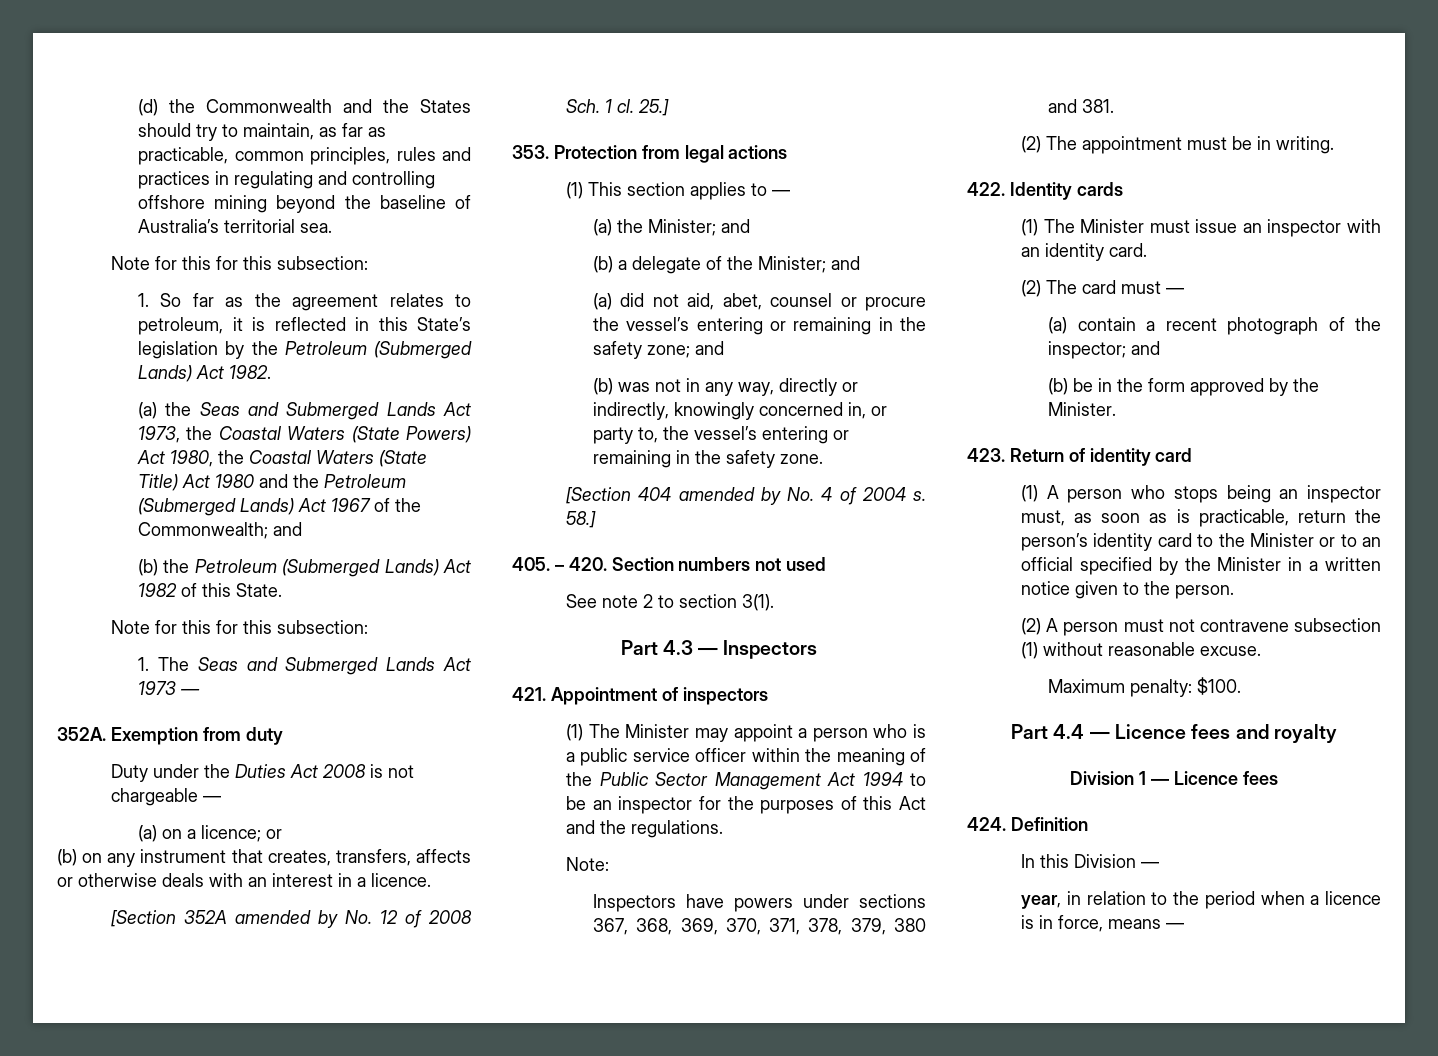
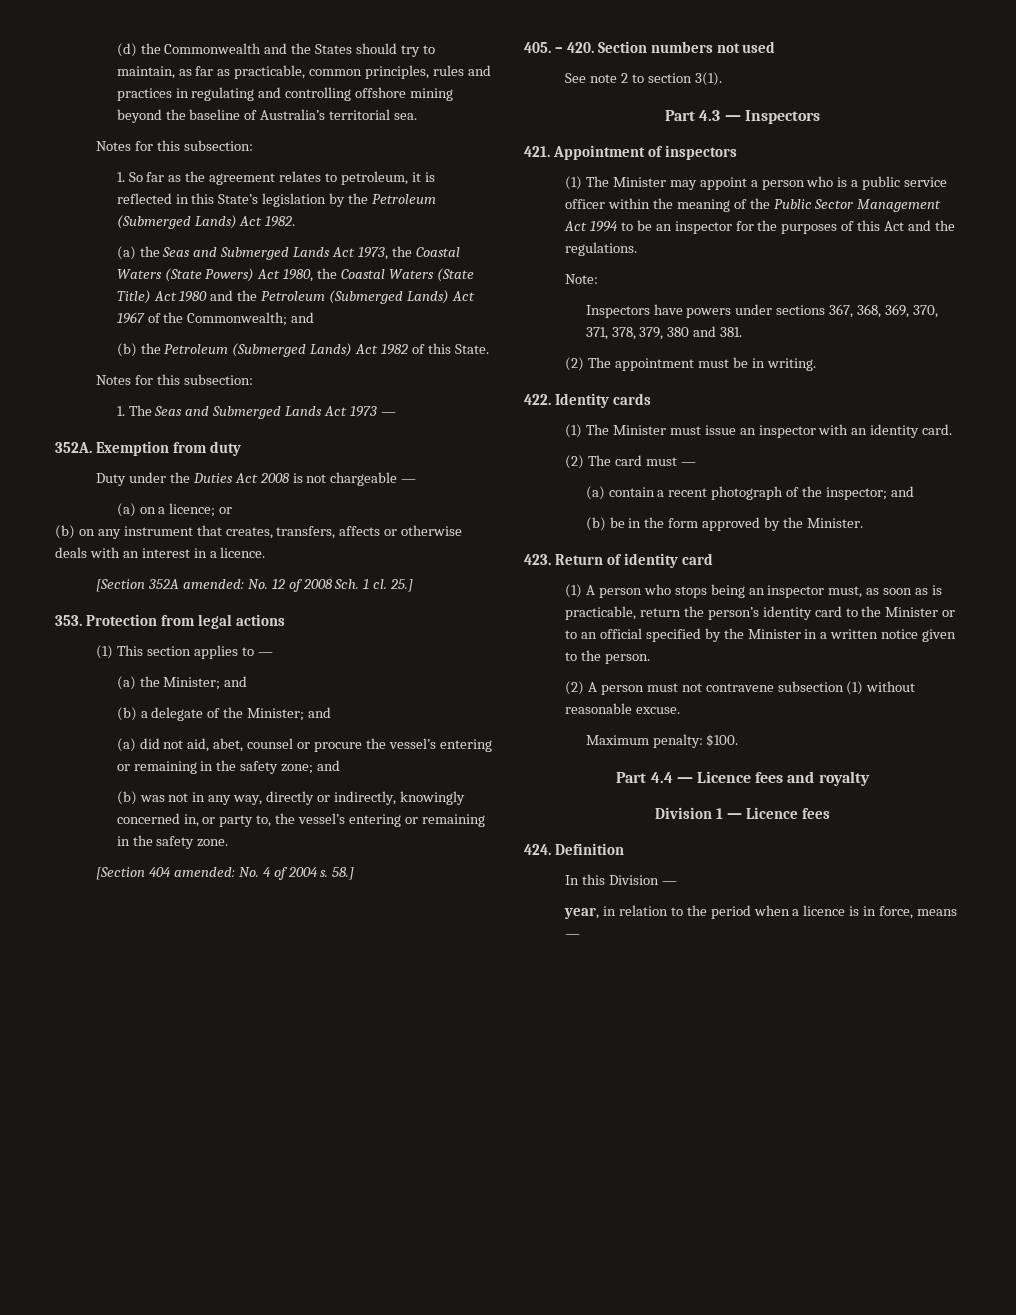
  (d) the Commonwealth and the States should try to maintain, as far as practicable, common principles, rules and practices in regulating and controlling offshore mining beyond the baseline of Australia’s territorial sea.
- Note for this for this subsection:
+ Notes for this subsection:
  (b) the Petroleum (Submerged Lands) Act 1982 of this State.
- Note for this for this subsection:
+ Notes for this subsection:
- [Section 352A amended by No. 12 of 2008 Sch. 1 cl.
+ [Section 352A amended: No. 12 of 2008 Sch. 1 cl.
- [Section 404 amended by No. 4 of 2004 s.
+ [Section 404 amended: No. 4 of 2004 s.

